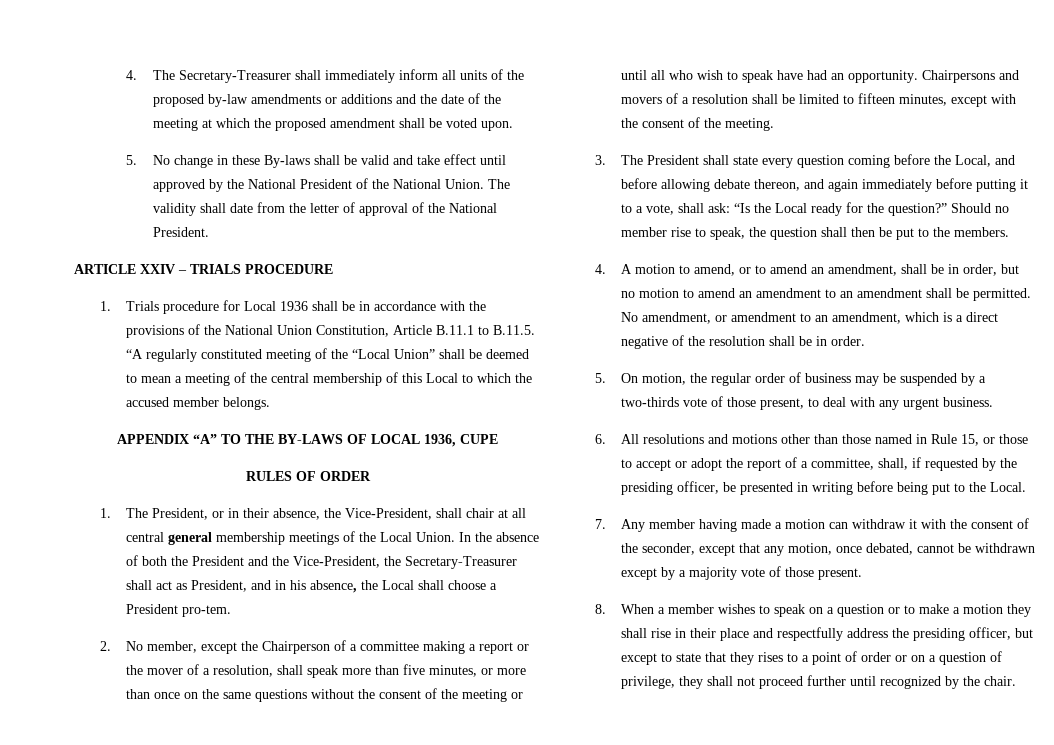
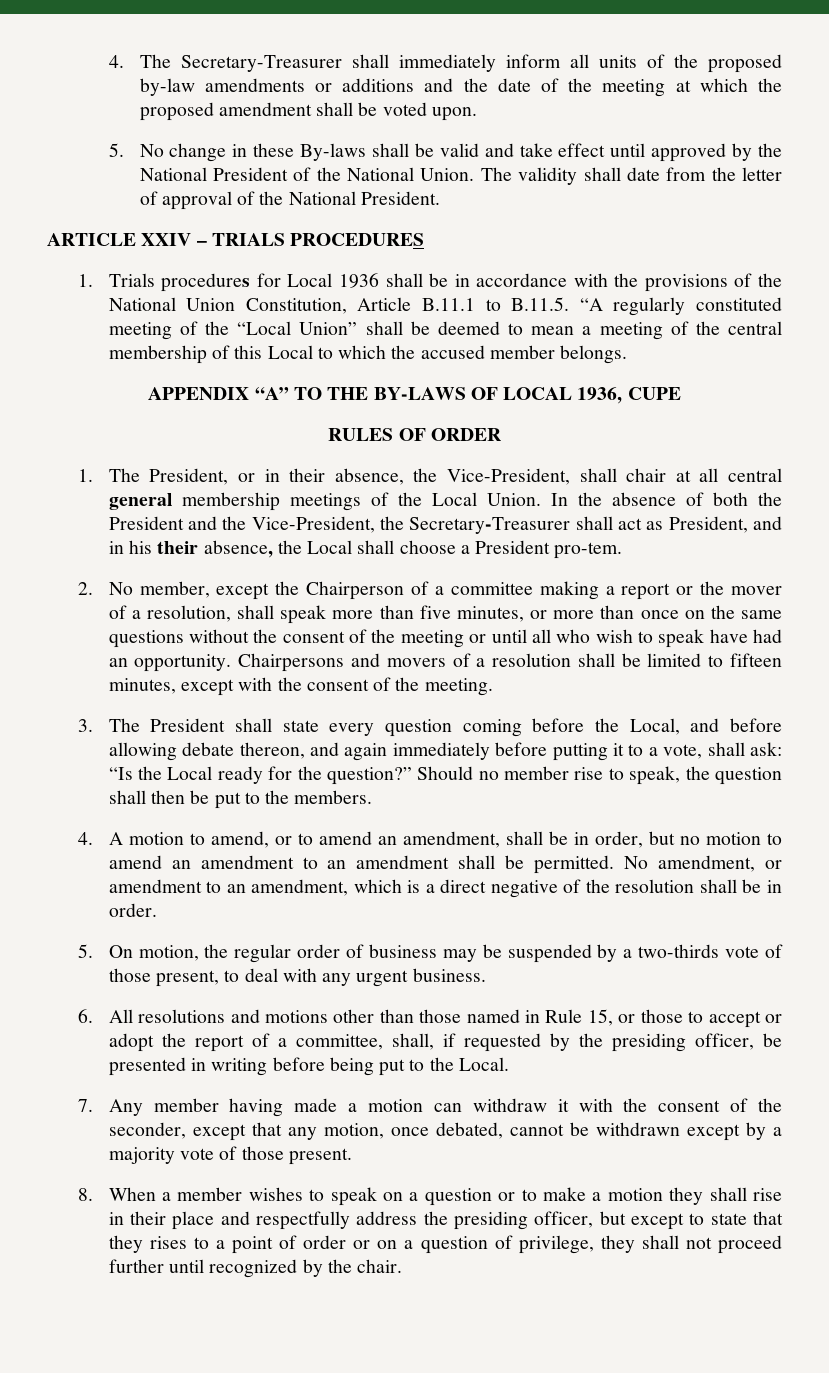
- ARTICLE XXIV – TRIALS PROCEDURE
+ ARTICLE XXIV – TRIALS PROCEDURES
- 1. Trials procedure for Local 1936 shall be in accordance with the provisions of the National Union Constitution, Article B.11.1 to B.11.5. “A regularly constituted meeting of the “Local Union” shall be deemed to mean a meeting of the central membership of this Local to which the accused member belongs.
+ 1. Trials procedures for Local 1936 shall be in accordance with the provisions of the National Union Constitution, Article B.11.1 to B.11.5. “A regularly constituted meeting of the “Local Union” shall be deemed to mean a meeting of the central membership of this Local to which the accused member belongs.
- In the absence of both the President and the Vice-President, the Secretary-Treasurer shall act as President, and in his absence, the Local shall choose a President pro-tem.
+ In the absence of both the President and the Vice-President, the Secretary-Treasurer shall act as President, and in his their absence, the Local shall choose a President pro-tem.

